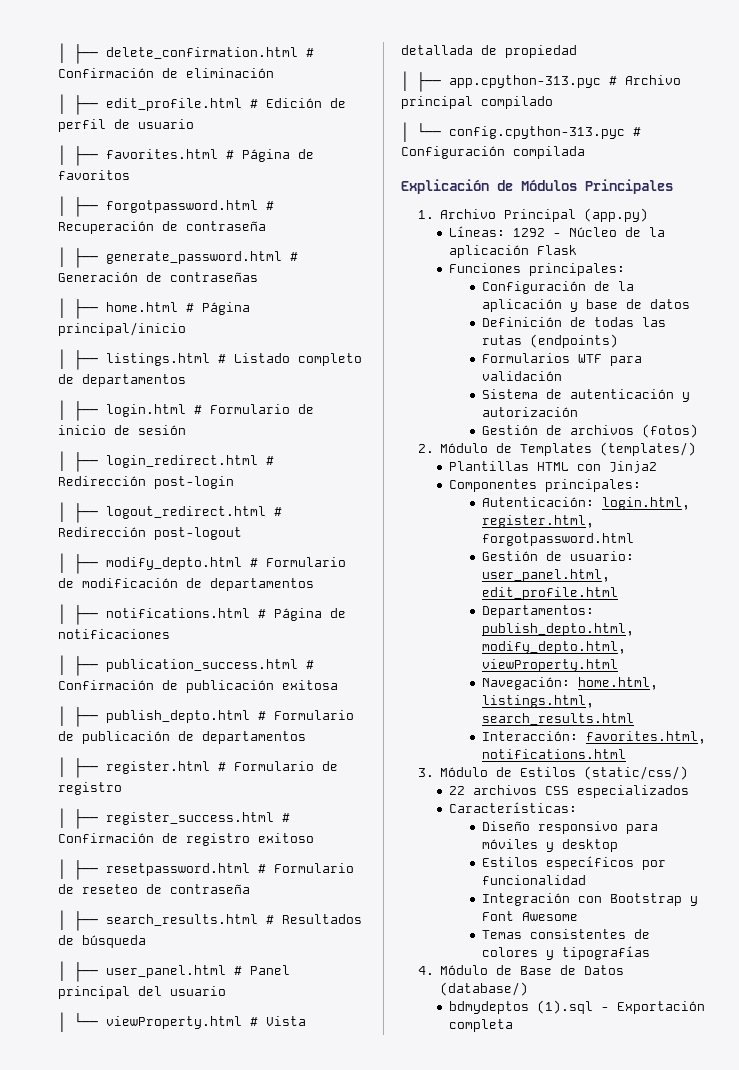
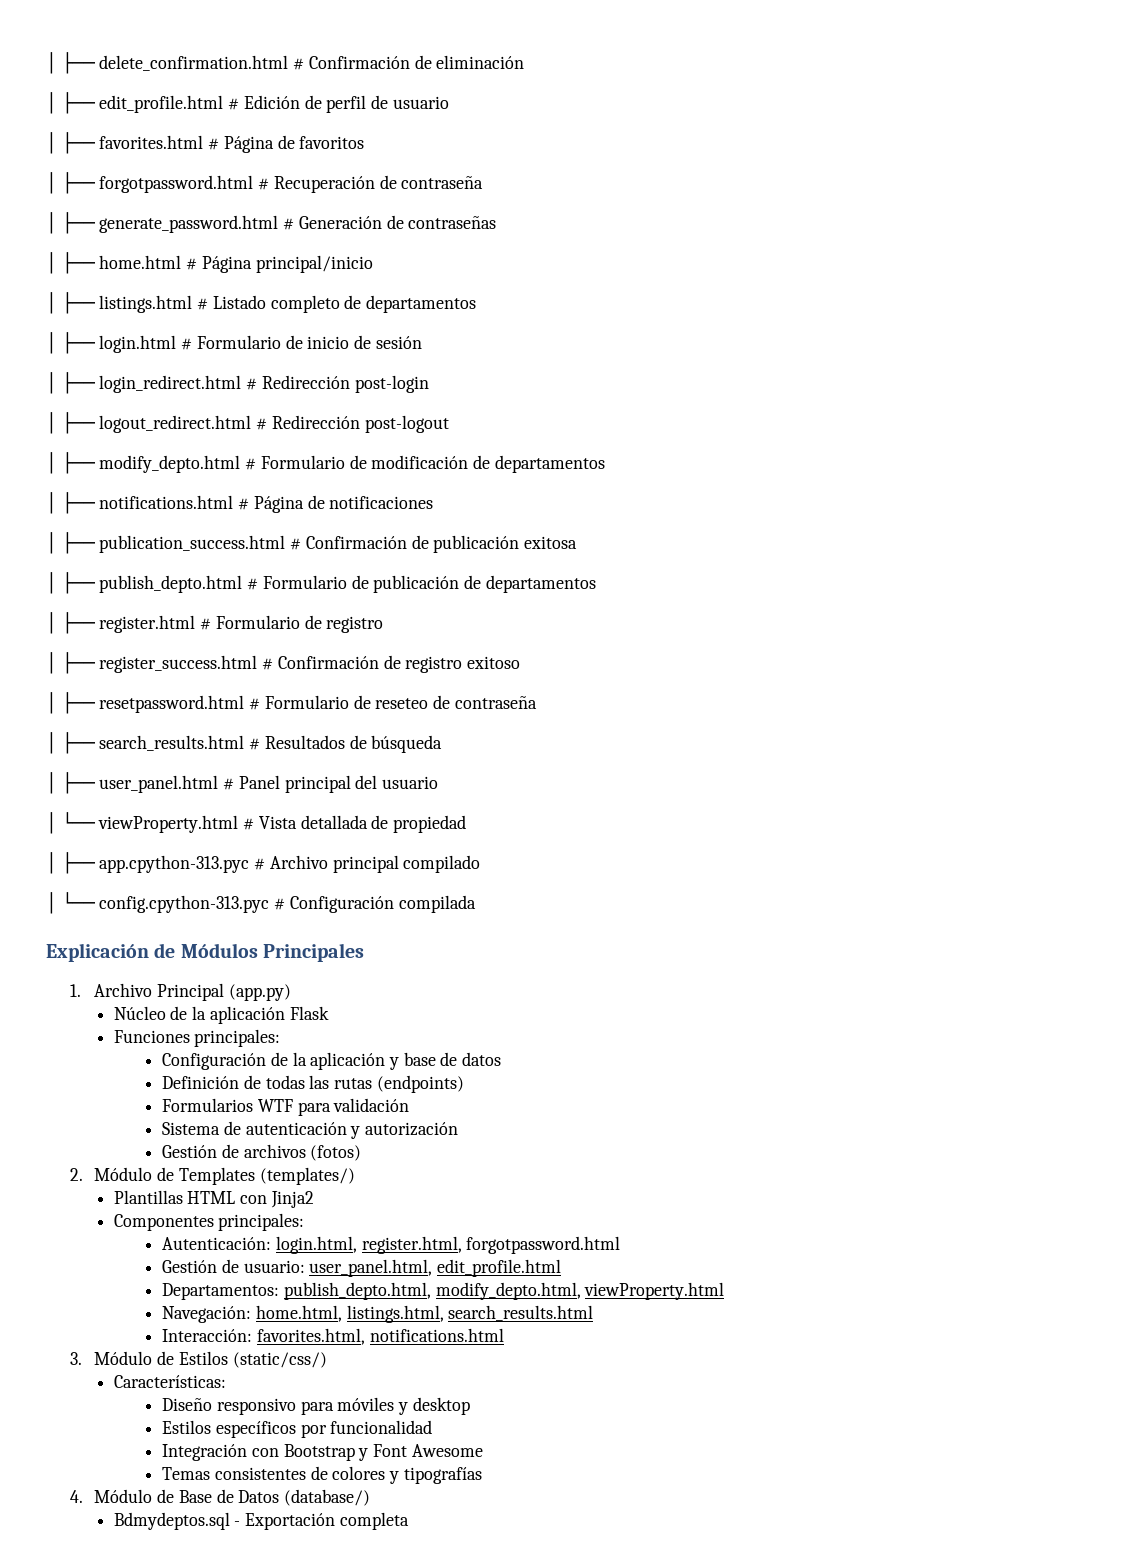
- Líneas: 1292 - Núcleo de la aplicación Flask
+ Núcleo de la aplicación Flask
- 22 archivos CSS especializados
- bdmydeptos (1).sql - Exportación completa
+ Bdmydeptos.sql - Exportación completa

